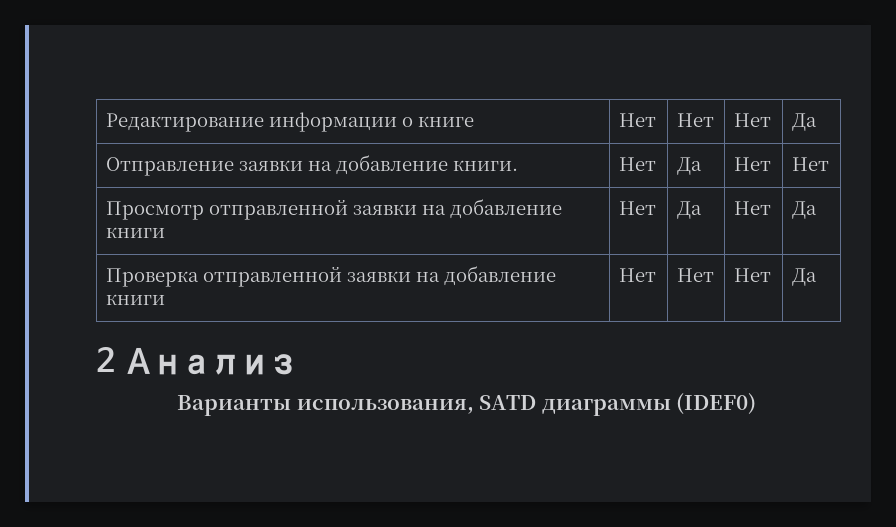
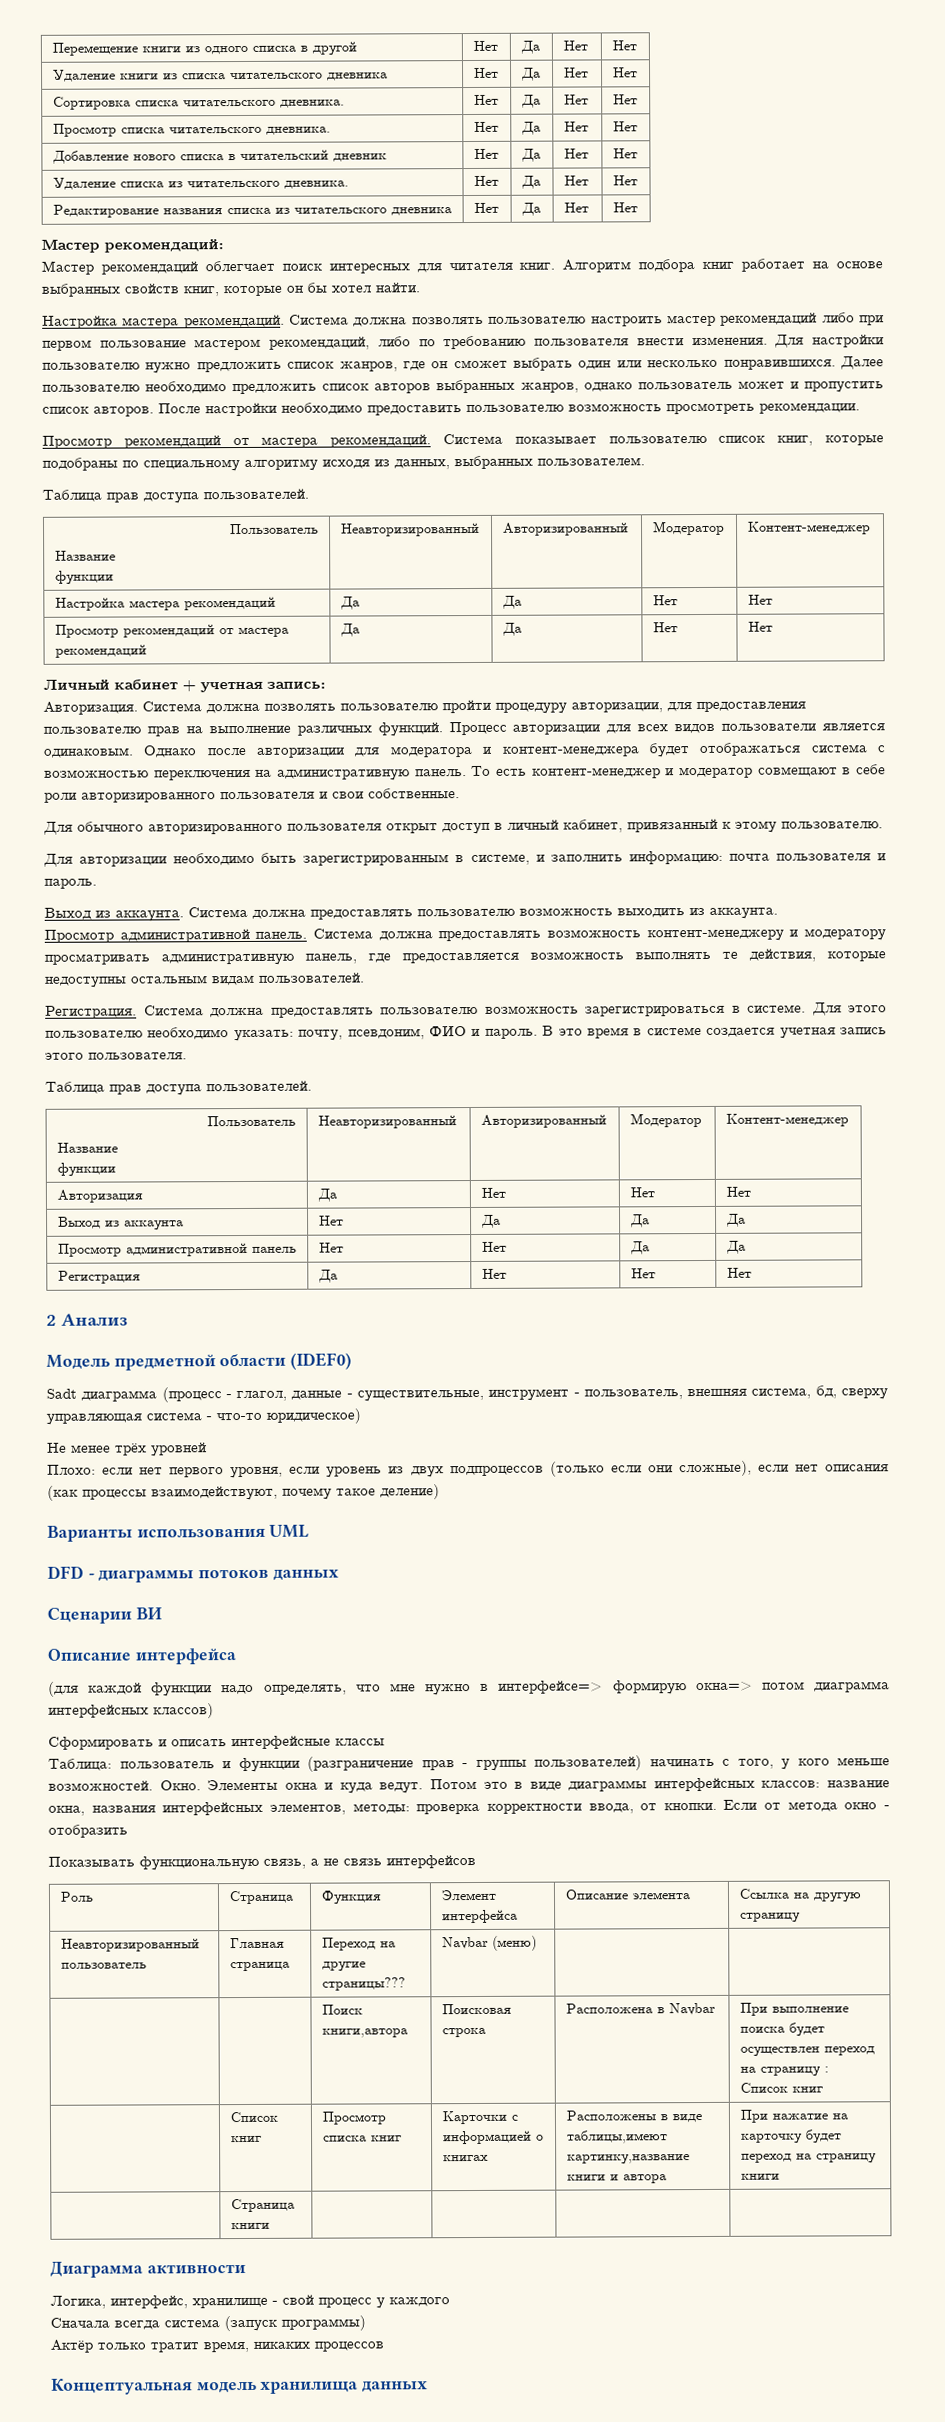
- Редактирование информации о книге | Нет | Нет | Нет | Да
- Отправление заявки на добавление книги. | Нет | Да | Нет | Нет
+ Перемещение книги из одного списка в другой | Нет | Да | Нет | Нет
+ Удаление книги из списка читательского дневника | Нет | Да | Нет | Нет
+ Сортировка списка читательского дневника. | Нет | Да | Нет | Нет
- Просмотр отправленной заявки на добавление книги | Нет | Да | Нет | Да
- Проверка отправленной заявки на добавление книги | Нет | Нет | Нет | Да
+ Просмотр списка читательского дневника. | Нет | Да | Нет | Нет
+ Добавление нового списка в читательский дневник | Нет | Да | Нет | Нет
+ Удаление списка из читательского дневника. | Нет | Да | Нет | Нет
+ Редактирование названия списка из читательского дневника | Нет | Да | Нет | Нет
+ Мастер рекомендаций:
+ Мастер рекомендаций облегчает поиск интересных для читателя книг. Алгоритм подбора книг работает на основе выбранных свойств книг, которые он бы хотел найти.
+ Настройка мастера рекомендаций. Система должна позволять пользователю настроить мастер рекомендаций либо при первом пользование мастером рекомендаций, либо по требованию пользователя внести изменения. Для настройки пользователю нужно предложить список жанров, где он сможет выбрать один или несколько понравившихся. Далее пользователю необходимо предложить список авторов выбранных жанров, однако пользователь может и пропустить список авторов. После настройки необходимо предоставить пользователю возможность просмотреть рекомендации.
+ Просмотр рекомендаций от мастера рекомендаций. Система показывает пользователю список книг, которые подобраны по специальному алгоритму исходя из данных, выбранных пользователем.
+ Таблица прав доступа пользователей.
+ Пользователь
+ Название
+ функции | Неавторизированный | Авторизированный | Модератор | Контент-менеджер
+ Настройка мастера рекомендаций | Да | Да | Нет | Нет
+ Просмотр рекомендаций от мастера рекомендаций | Да | Да | Нет | Нет
+ Личный кабинет + учетная запись:
+ Авторизация. Система должна позволять пользователю пройти процедуру авторизации, для предоставления пользователю прав на выполнение различных функций. Процесс авторизации для всех видов пользователи является одинаковым. Однако после авторизации для модератора и контент-менеджера будет отображаться система с возможностью переключения на административную панель. То есть контент-менеджер и модератор совмещают в себе роли авторизированного пользователя и свои собственные.
+ Для обычного авторизированного пользователя открыт доступ в личный кабинет, привязанный к этому пользователю.
+ Для авторизации необходимо быть зарегистрированным в системе, и заполнить информацию: почта пользователя и пароль.
+ Выход из аккаунта. Система должна предоставлять пользователю возможность выходить из аккаунта.
+ Просмотр административной панель. Система должна предоставлять возможность контент-менеджеру и модератору просматривать административную панель, где предоставляется возможность выполнять те действия, которые недоступны остальным видам пользователей.
+ Регистрация. Система должна предоставлять пользователю возможность зарегистрироваться в системе. Для этого пользователю необходимо указать: почту, псевдоним, ФИО и пароль. В это время в системе создается учетная запись этого пользователя.
+ Таблица прав доступа пользователей.
+ Пользователь
+ Название
+ функции | Неавторизированный | Авторизированный | Модератор | Контент-менеджер
+ Авторизация | Да | Нет | Нет | Нет
+ Выход из аккаунта | Нет | Да | Да | Да
+ Просмотр административной панель | Нет | Нет | Да | Да
+ Регистрация | Да | Нет | Нет | Нет
  2 Анализ
- Варианты использования, SATD диаграммы (IDEF0)
+ Модель предметной области (IDEF0)
+ Sadt диаграмма (процесс - глагол, данные - существительные, инструмент - пользователь, внешняя система, бд, сверху управляющая система - что-то юридическое)
+ Не менее трёх уровней
+ Плохо: если нет первого уровня, если уровень из двух подпроцессов (только если они сложные), если нет описания (как процессы взаимодействуют, почему такое деление)
+ Варианты использования UML
+ DFD - диаграммы потоков данных
+ Сценарии ВИ
+ Описание интерфейса
+ (для каждой функции надо определять, что мне нужно в интерфейсе=> формирую окна=> потом диаграмма интерфейсных классов)
+ Сформировать и описать интерфейсные классы
+ Таблица: пользователь и функции (разграничение прав - группы пользователей) начинать с того, у кого меньше возможностей. Окно. Элементы окна и куда ведут. Потом это в виде диаграммы интерфейсных классов: название окна, названия интерфейсных элементов, методы: проверка корректности ввода, от кнопки. Если от метода окно - отобразить
+ Показывать функциональную связь, а не связь интерфейсов
+ Роль | Страница | Функция | Элемент интерфейса | Описание элемента | Ссылка на другую страницу
+ Неавторизированный пользователь | Главная страница | Переход на другие страницы??? | Navbar (меню) | |
+ | | Поиск книги,автора | Поисковая строка | Расположена в Navbar | При выполнение поиска будет осуществлен переход на страницу : Список книг
+ | Список книг | Просмотр списка книг | Карточки с информацией о книгах | Расположены в виде таблицы,имеют картинку,название книги и автора | При нажатие на карточку будет переход на страницу книги
+ | Страница книги | | | |
+ Диаграмма активности
+ Логика, интерфейс, хранилище - свой процесс у каждого
+ Сначала всегда система (запуск программы)
+ Актёр только тратит время, никаких процессов
+ Концептуальная модель хранилища данных

